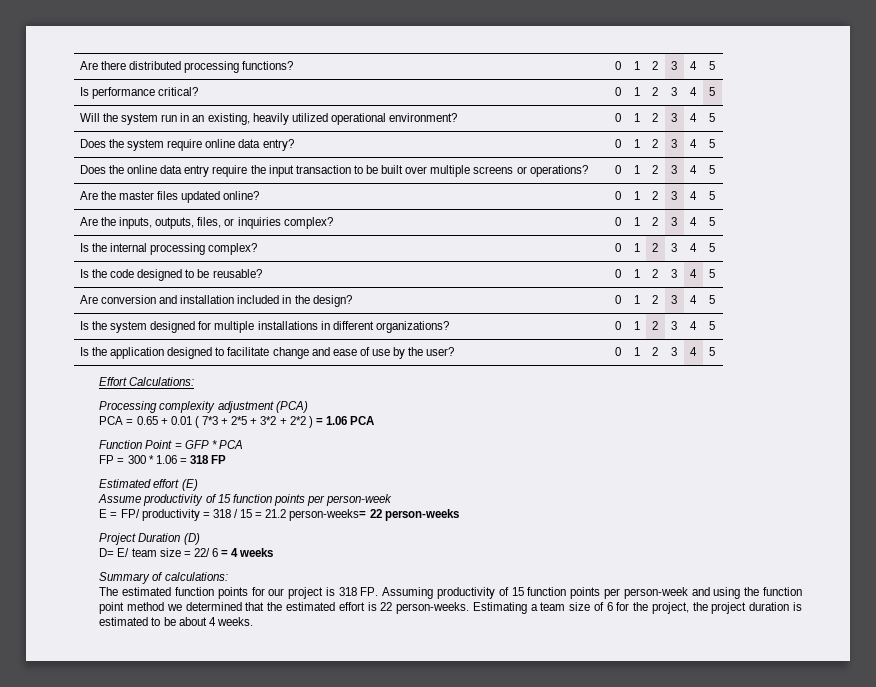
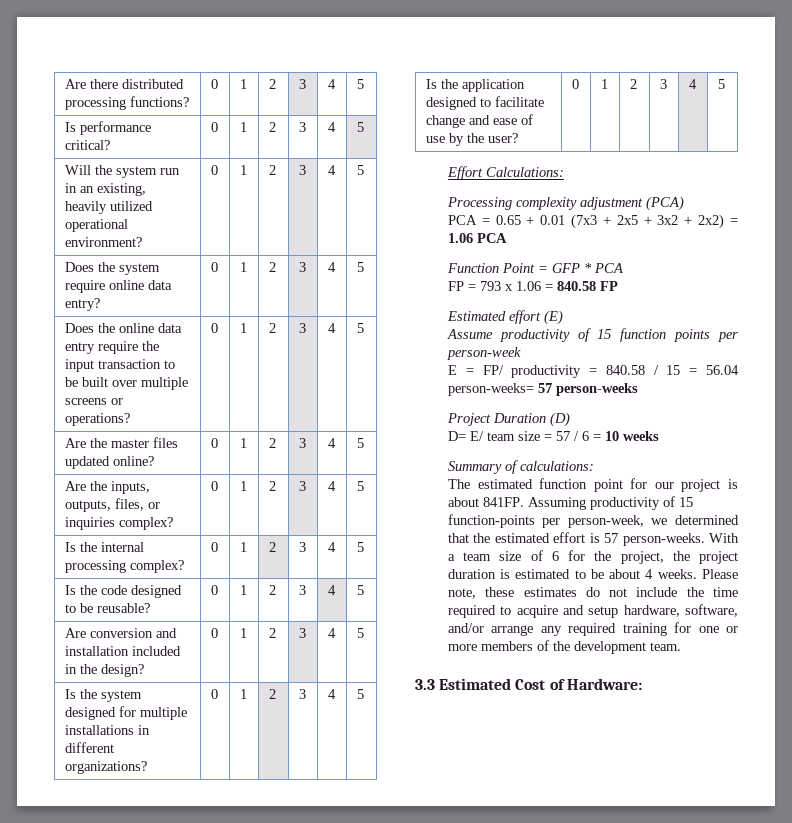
- PCA = 0.65 + 0.01 ( 7*3 + 2*5 + 3*2 + 2*2 ) = 1.06 PCA
+ PCA = 0.65 + 0.01 (7x3 + 2x5 + 3x2 + 2x2) = 1.06 PCA
- FP = 300 * 1.06 = 318 FP
+ FP = 793 x 1.06 = 840.58 FP
- E = FP/ productivity = 318 / 15 = 21.2 person-weeks= 22 person-weeks
+ E = FP/ productivity = 840.58 / 15 = 56.04 person-weeks= 57 person-weeks
- D= E/ team size = 22/ 6 = 4 weeks
+ D= E/ team size = 57 / 6 = 10 weeks
- The estimated function points for our project is 318 FP. Assuming productivity of 15 function points per person-week and using the function point method we determined that the estimated effort is 22 person-weeks. Estimating a team size of 6 for the project, the project duration is estimated to be about 4 weeks.
+ The estimated function point for our project is about 841FP. Assuming productivity of 15 function-points per person-week, we determined that the estimated effort is 57 person-weeks. With a team size of 6 for the project, the project duration is estimated to be about 4 weeks.
+ Please note, these estimates do not include the time required to acquire and setup hardware, software, and/or arrange any required training for one or more members of the development team.
+ 3.3 Estimated Cost of Hardware:

